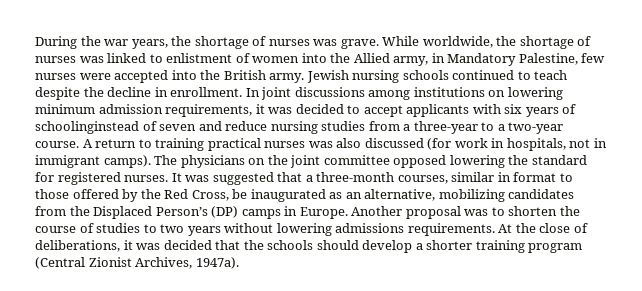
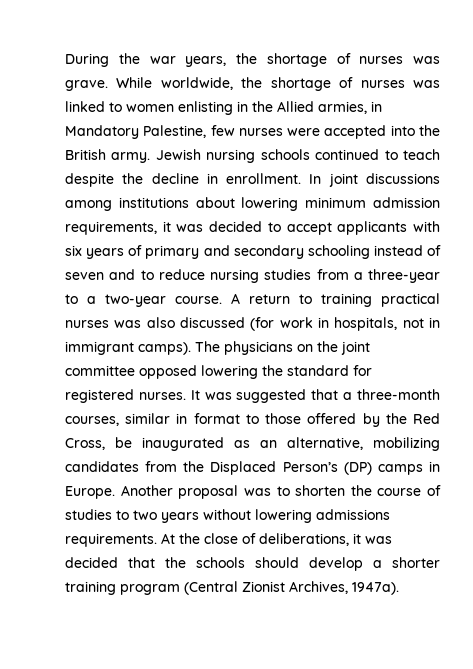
- While worldwide, the shortage of nurses was linked to enlistment of women into the Allied army, in Mandatory Palestine, few nurses were accepted into the British army.
+ While worldwide, the shortage of nurses was linked to women enlisting in the Allied armies, in Mandatory Palestine, few nurses were accepted into the British army.
- In joint discussions among institutions on lowering minimum admission requirements, it was decided to accept applicants with six years of schoolinginstead of seven and reduce nursing studies from a three-year to a two-year course.
+ In joint discussions among institutions about lowering minimum admission requirements, it was decided to accept applicants with six years of primary and secondary schooling instead of seven and to reduce nursing studies from a three-year to a two-year course.

